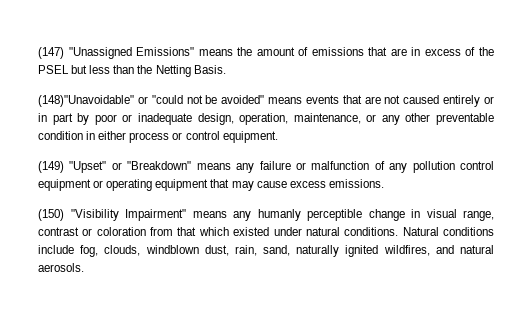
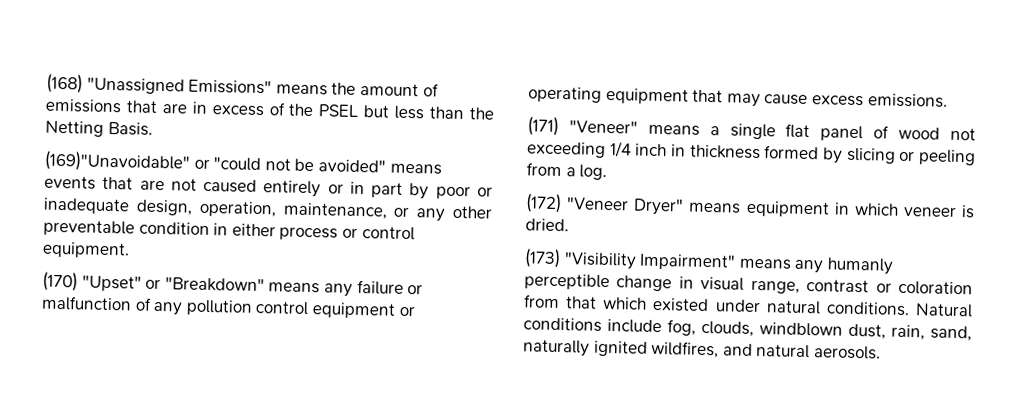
- (147) "Unassigned Emissions" means the amount of emissions that are in excess of the PSEL but less than the Netting Basis.
+ (168) "Unassigned Emissions" means the amount of emissions that are in excess of the PSEL but less than the Netting Basis.
- (148)"Unavoidable" or "could not be avoided" means events that are not caused entirely or in part by poor or inadequate design, operation, maintenance, or any other preventable condition in either process or control equipment.
+ (169)"Unavoidable" or "could not be avoided" means events that are not caused entirely or in part by poor or inadequate design, operation, maintenance, or any other preventable condition in either process or control equipment.
- (149) "Upset" or "Breakdown" means any failure or malfunction of any pollution control equipment or operating equipment that may cause excess emissions.
+ (170) "Upset" or "Breakdown" means any failure or malfunction of any pollution control equipment or operating equipment that may cause excess emissions.
- (150) "Visibility Impairment" means any humanly perceptible change in visual range, contrast or coloration from that which existed under natural conditions.
+ (171) "Veneer" means a single flat panel of wood not exceeding 1/4 inch in thickness formed by slicing or peeling from a log.
+ (172) "Veneer Dryer" means equipment in which veneer is dried.
+ (173) "Visibility Impairment" means any humanly perceptible change in visual range, contrast or coloration from that which existed under natural conditions.

